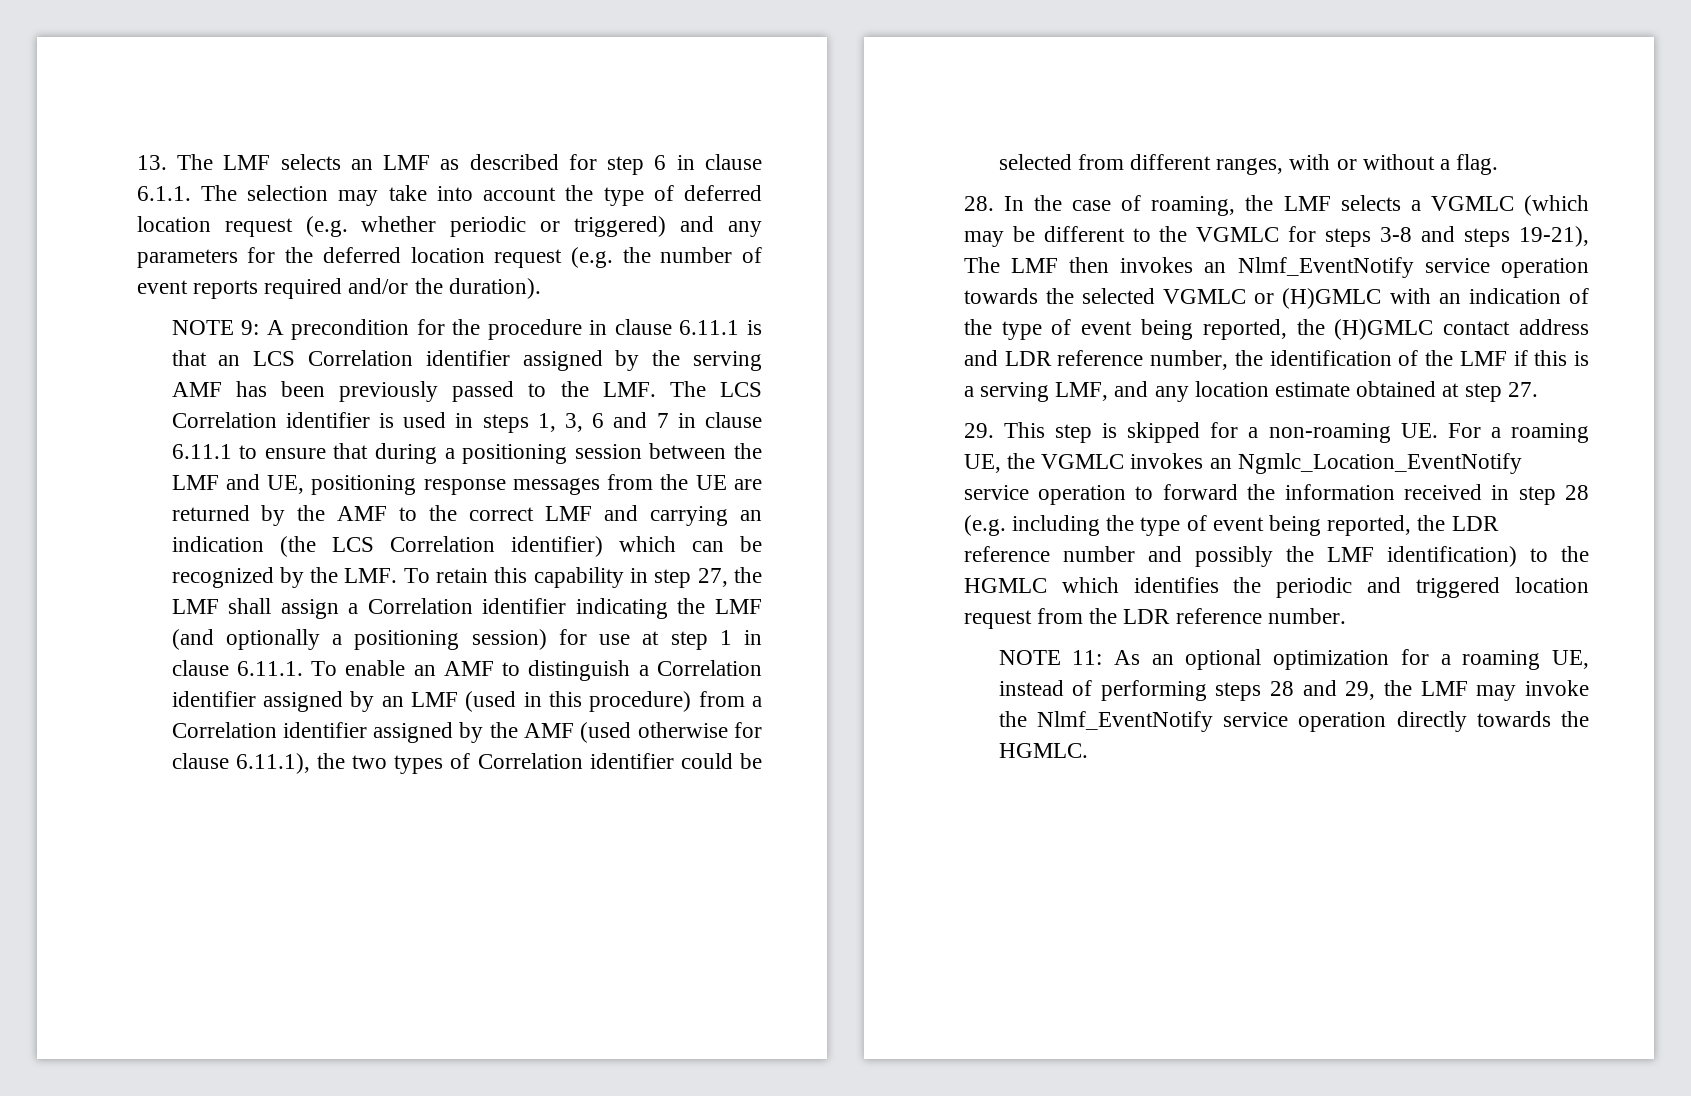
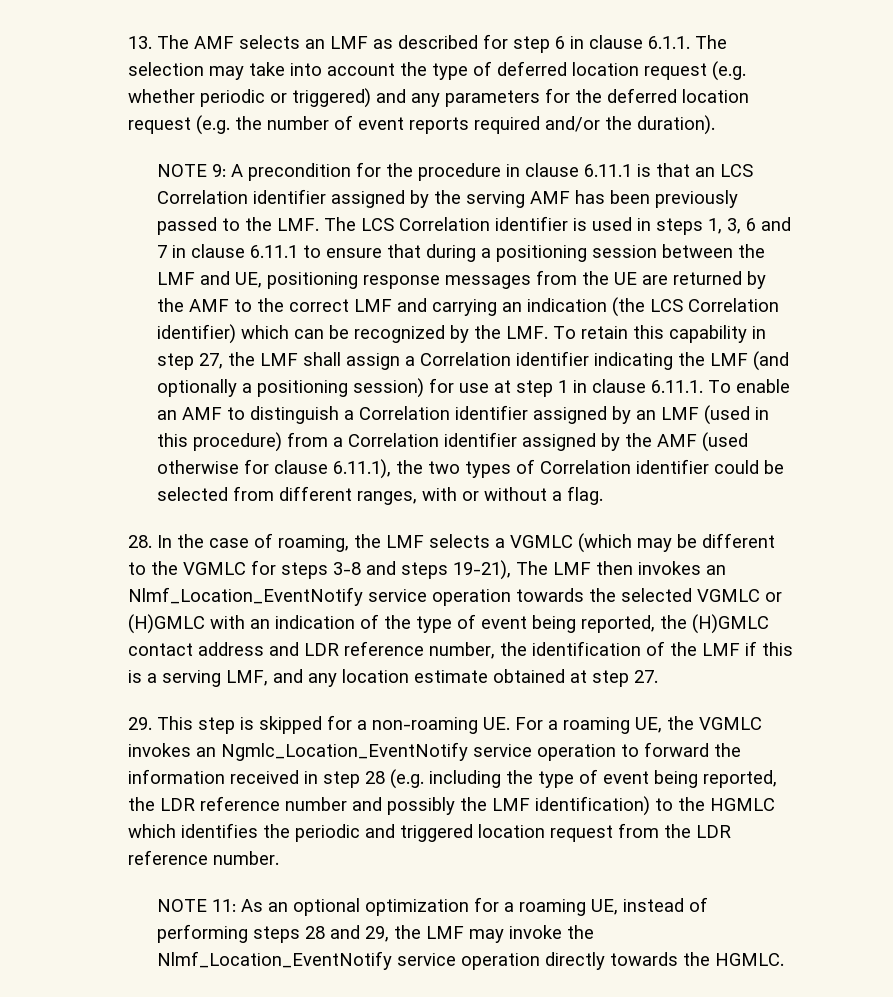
- 13. The LMF selects an LMF as described for step 6 in clause 6.1.1. The selection may take into account the type of deferred location request (e.g. whether periodic or triggered) and any parameters for the deferred location request (e.g. the number of event reports required and/or the duration).
+ 13. The AMF selects an LMF as described for step 6 in clause 6.1.1. The selection may take into account the type of deferred location request (e.g. whether periodic or triggered) and any parameters for the deferred location request (e.g. the number of event reports required and/or the duration).
- 28. In the case of roaming, the LMF selects a VGMLC (which may be different to the VGMLC for steps 3-8 and steps 19-21), The LMF then invokes an Nlmf_EventNotify service operation towards the selected VGMLC or (H)GMLC with an indication of the type of event being reported, the (H)GMLC contact address and LDR reference number, the identification of the LMF if this is a serving LMF, and any location estimate obtained at step 27.
+ 28. In the case of roaming, the LMF selects a VGMLC (which may be different to the VGMLC for steps 3-8 and steps 19-21), The LMF then invokes an Nlmf_Location_EventNotify service operation towards the selected VGMLC or (H)GMLC with an indication of the type of event being reported, the (H)GMLC contact address and LDR reference number, the identification of the LMF if this is a serving LMF, and any location estimate obtained at step 27.
- NOTE 11: As an optional optimization for a roaming UE, instead of performing steps 28 and 29, the LMF may invoke the Nlmf_EventNotify service operation directly towards the HGMLC.
+ NOTE 11: As an optional optimization for a roaming UE, instead of performing steps 28 and 29, the LMF may invoke the Nlmf_Location_EventNotify service operation directly towards the HGMLC.

